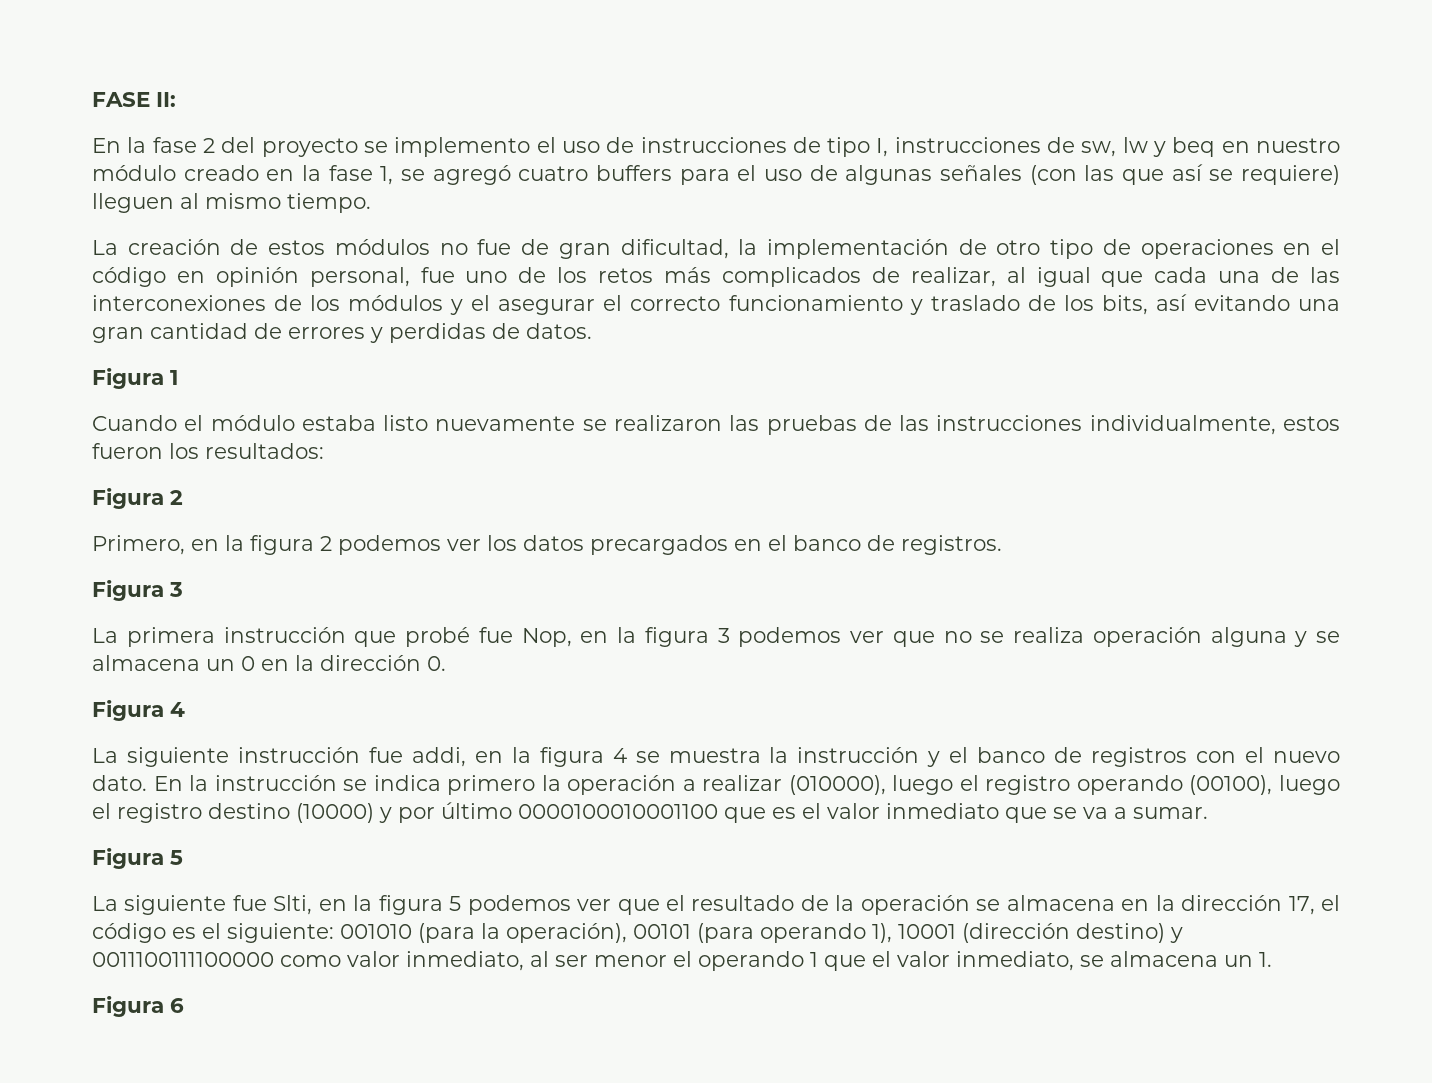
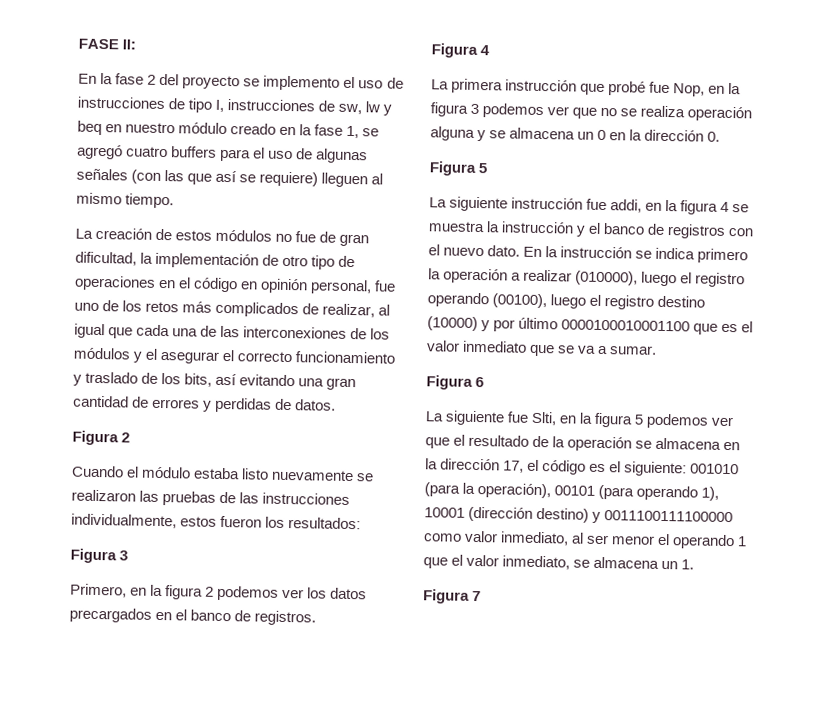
- Figura 1
+ Figura 2
- Figura 2
+ Figura 3
- Figura 3
+ Figura 4
- Figura 4
+ Figura 5
- Figura 5
+ Figura 6
- Figura 6
+ Figura 7

